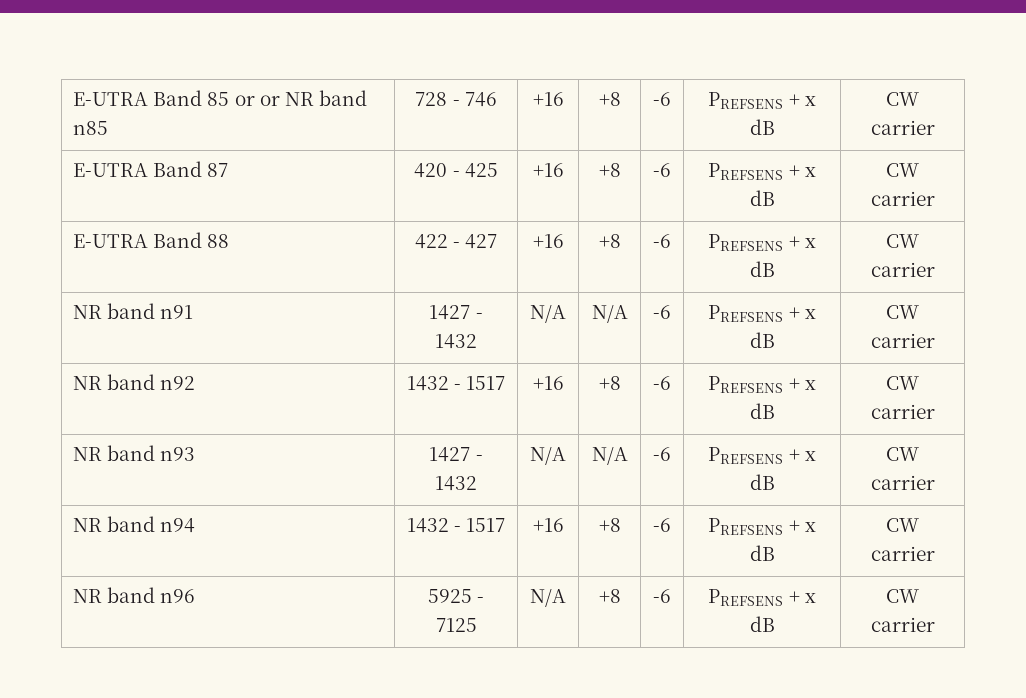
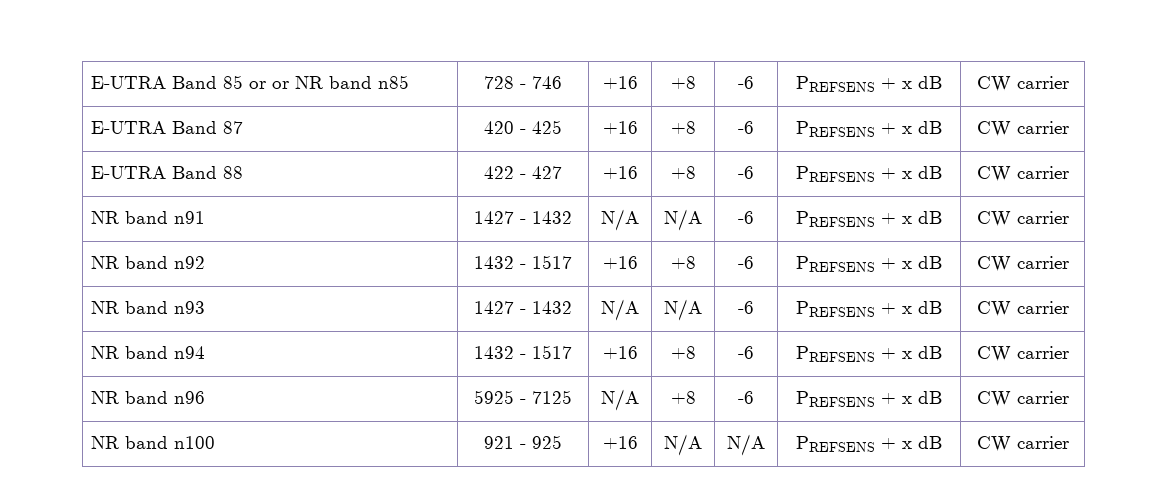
+ NR band n100 | 921 - 925 | +16 | N/A | N/A | PREFSENS + x dB | CW carrier

